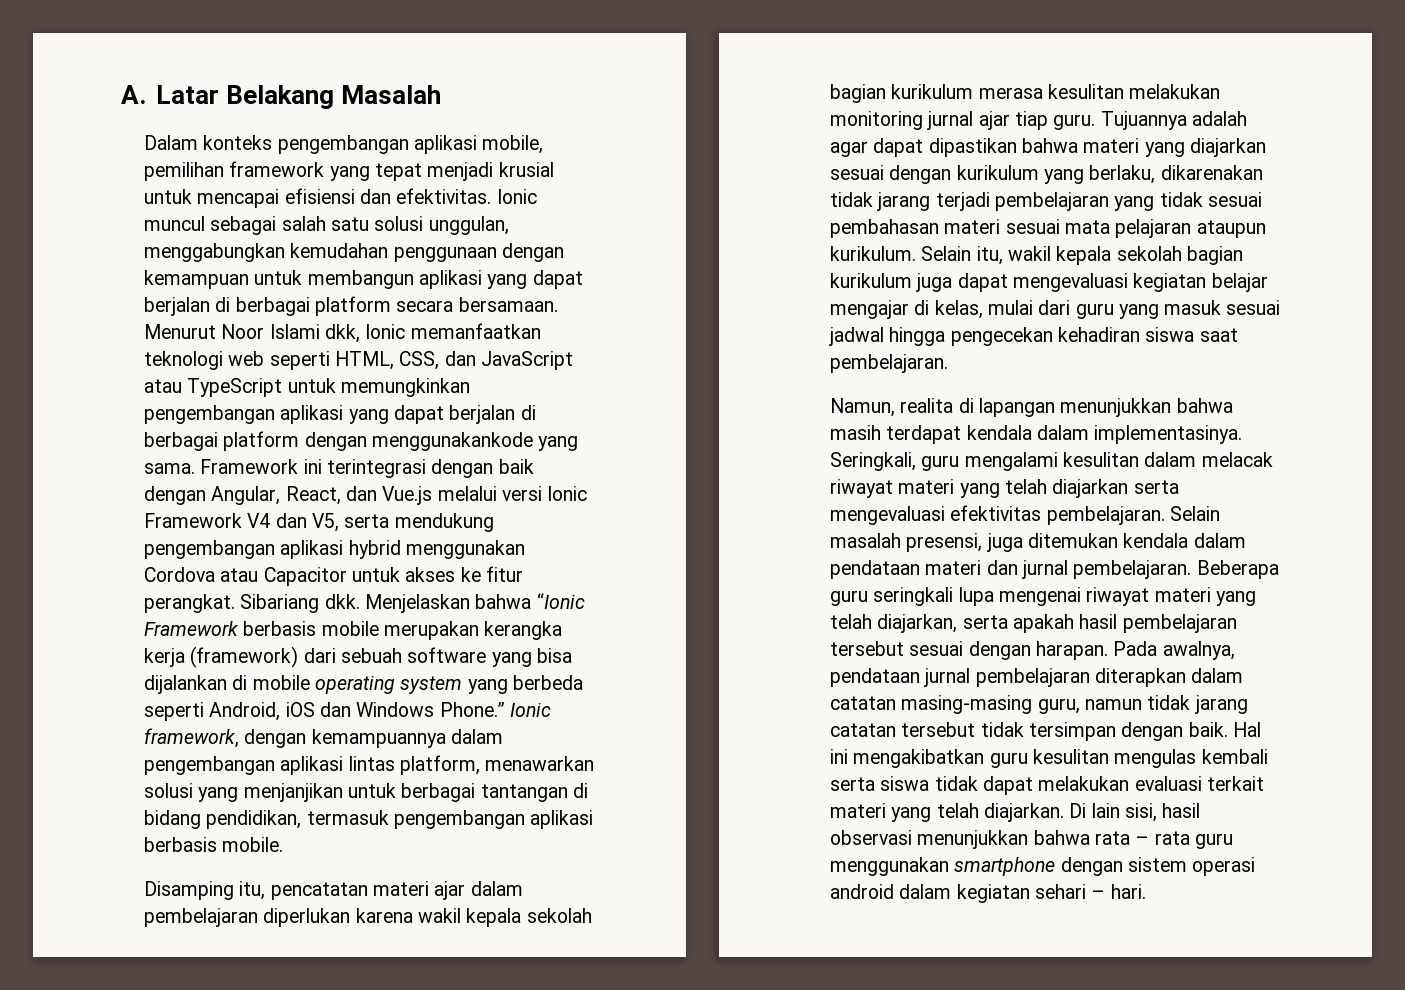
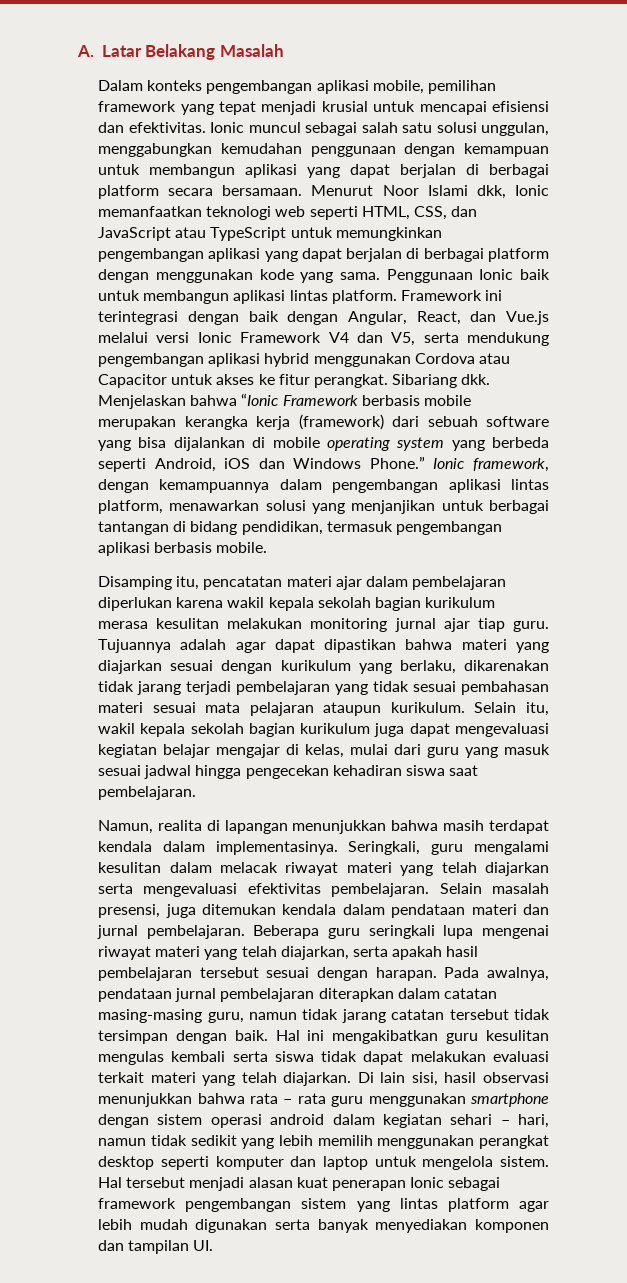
- Menurut Noor Islami dkk, Ionic memanfaatkan teknologi web seperti HTML, CSS, dan JavaScript atau TypeScript untuk memungkinkan pengembangan aplikasi yang dapat berjalan di berbagai platform dengan menggunakankode yang sama.
+ Menurut Noor Islami dkk, Ionic memanfaatkan teknologi web seperti HTML, CSS, dan JavaScript atau TypeScript untuk memungkinkan pengembangan aplikasi yang dapat berjalan di berbagai platform dengan menggunakan kode yang sama. Penggunaan Ionic baik untuk membangun aplikasi lintas platform.
- Di lain sisi, hasil observasi menunjukkan bahwa rata – rata guru menggunakan smartphone dengan sistem operasi android dalam kegiatan sehari – hari.
+ Di lain sisi, hasil observasi menunjukkan bahwa rata – rata guru menggunakan smartphone dengan sistem operasi android dalam kegiatan sehari – hari, namun tidak sedikit yang lebih memilih menggunakan perangkat desktop seperti komputer dan laptop untuk mengelola sistem. Hal tersebut menjadi alasan kuat penerapan Ionic sebagai framework pengembangan sistem yang lintas platform agar lebih mudah digunakan serta banyak menyediakan komponen dan tampilan UI.

